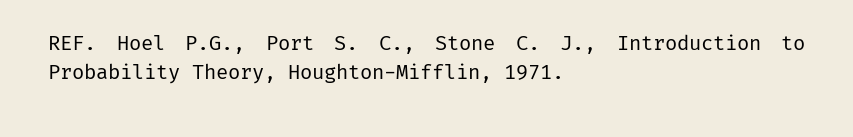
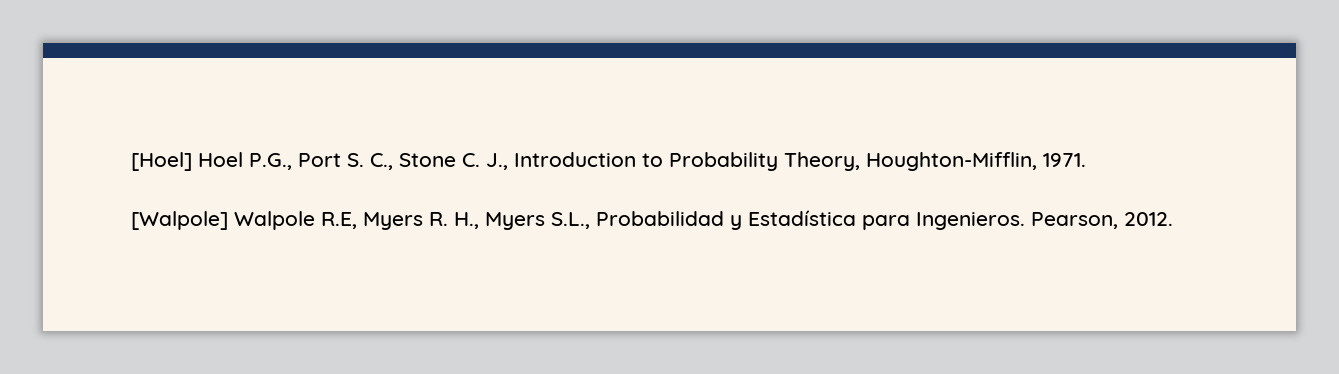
- REF. Hoel P.G., Port S. C., Stone C. J., Introduction to Probability Theory, Houghton-Mifflin, 1971.
+ [Hoel] Hoel P.G., Port S. C., Stone C. J., Introduction to Probability Theory, Houghton-Mifflin, 1971.
+ [Walpole] Walpole R.E, Myers R. H., Myers S.L., Probabilidad y Estadística para Ingenieros. Pearson, 2012.

